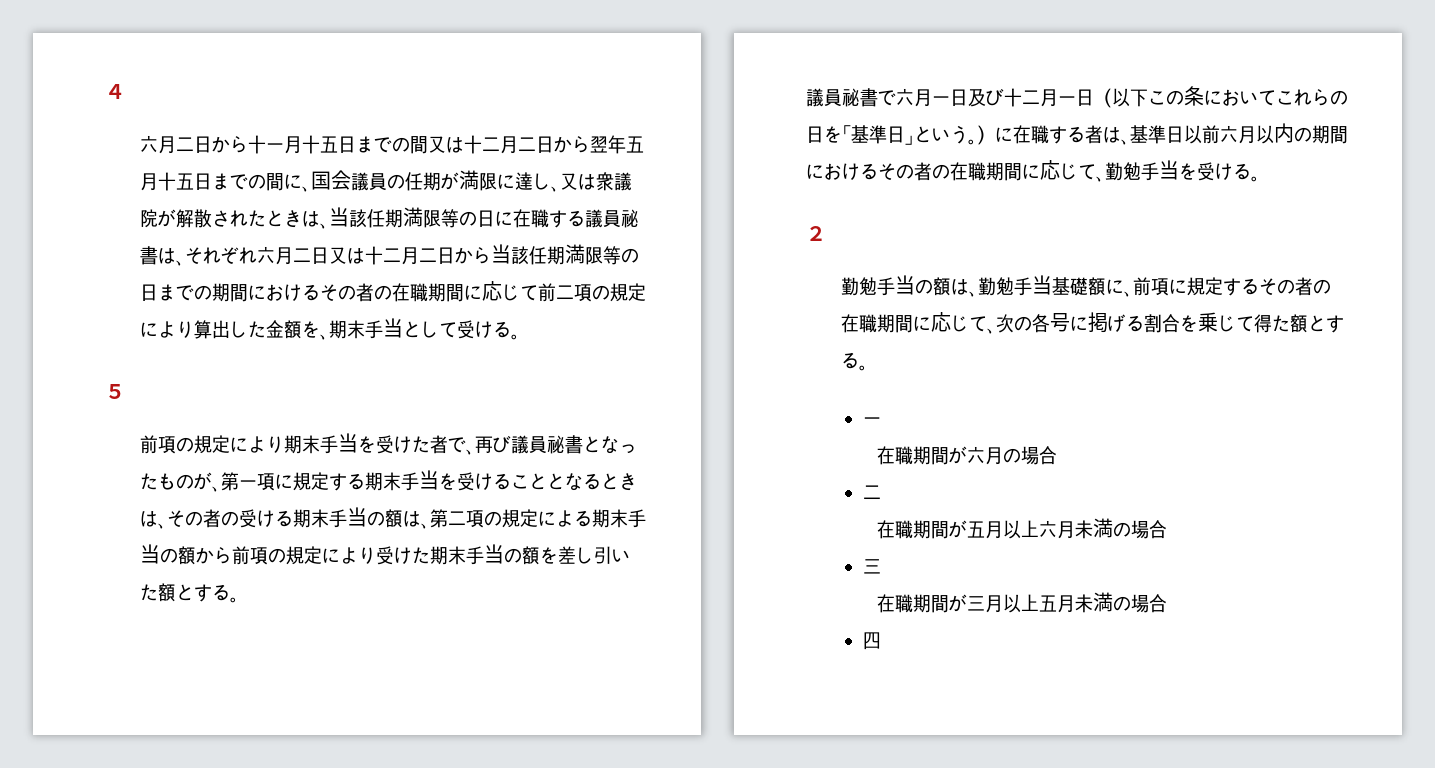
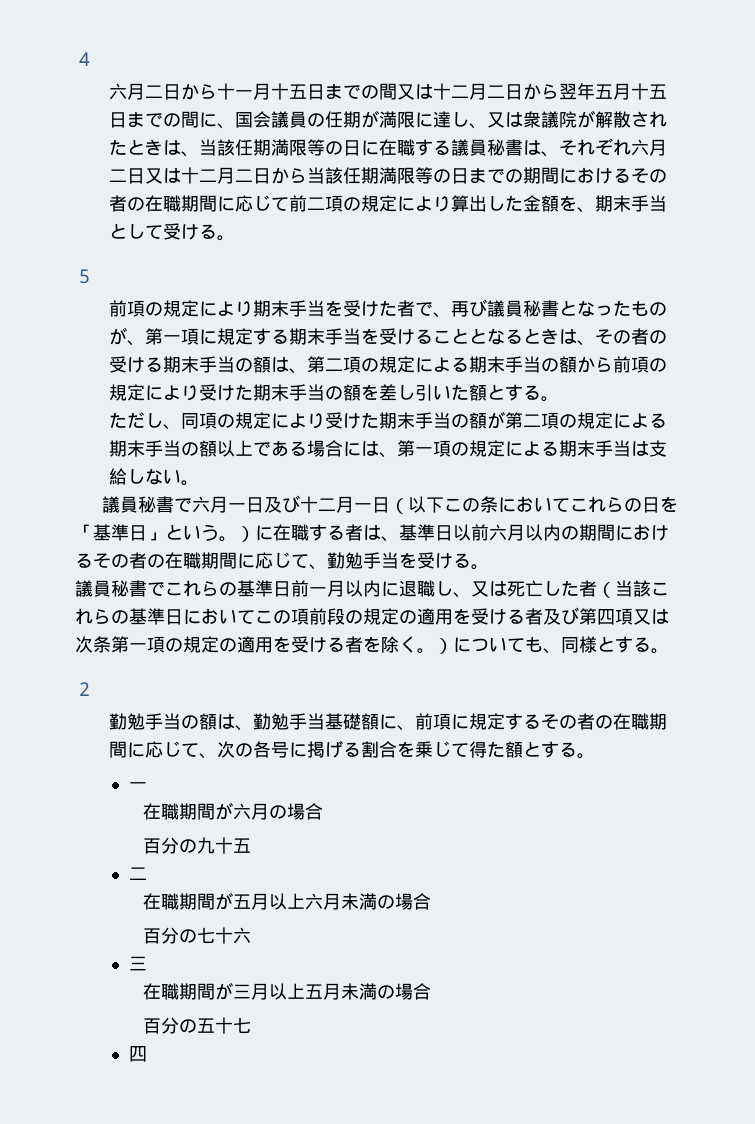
+ ただし、同項の規定により受けた期末手当の額が第二項の規定による期末手当の額以上である場合には、第一項の規定による期末手当は支給しない。
+ 議員秘書でこれらの基準日前一月以内に退職し、又は死亡した者（当該これらの基準日においてこの項前段の規定の適用を受ける者及び第四項又は次条第一項の規定の適用を受ける者を除く。）についても、同様とする。
+ 百分の九十五
+ 百分の七十六
+ 百分の五十七

